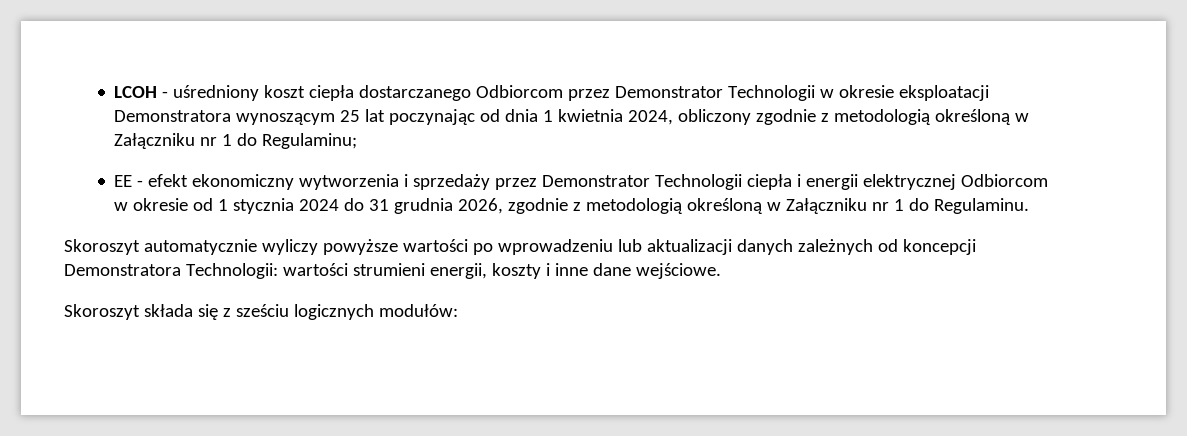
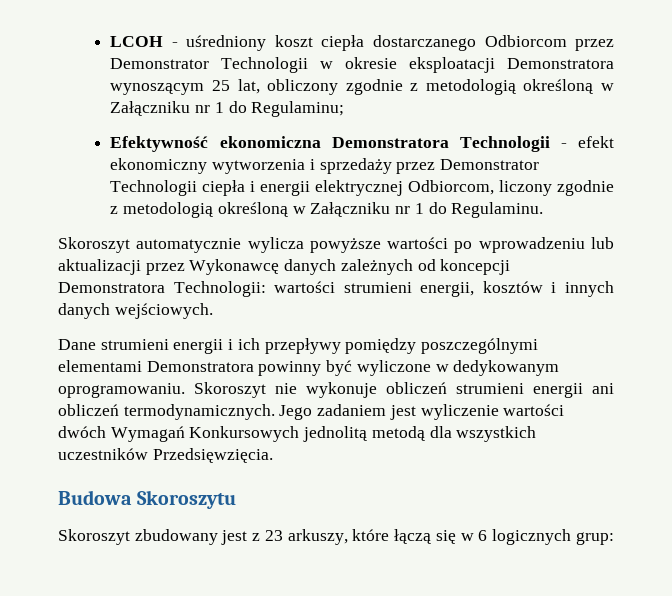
- LCOH - uśredniony koszt ciepła dostarczanego Odbiorcom przez Demonstrator Technologii w okresie eksploatacji Demonstratora wynoszącym 25 lat poczynając od dnia 1 kwietnia 2024, obliczony zgodnie z metodologią określoną w Załączniku nr 1 do Regulaminu;
+ LCOH - uśredniony koszt ciepła dostarczanego Odbiorcom przez Demonstrator Technologii w okresie eksploatacji Demonstratora wynoszącym 25 lat, obliczony zgodnie z metodologią określoną w Załączniku nr 1 do Regulaminu;
- EE - efekt ekonomiczny wytworzenia i sprzedaży przez Demonstrator Technologii ciepła i energii elektrycznej Odbiorcom w okresie od 1 stycznia 2024 do 31 grudnia 2026, zgodnie z metodologią określoną w Załączniku nr 1 do Regulaminu.
+ Efektywność ekonomiczna Demonstratora Technologii - efekt ekonomiczny wytworzenia i sprzedaży przez Demonstrator Technologii ciepła i energii elektrycznej Odbiorcom, liczony zgodnie z metodologią określoną w Załączniku nr 1 do Regulaminu.
- Skoroszyt automatycznie wyliczy powyższe wartości po wprowadzeniu lub aktualizacji danych zależnych od koncepcji Demonstratora Technologii: wartości strumieni energii, koszty i inne dane wejściowe.
- Skoroszyt składa się z sześciu logicznych modułów:
+ Skoroszyt automatycznie wylicza powyższe wartości po wprowadzeniu lub aktualizacji przez Wykonawcę danych zależnych od koncepcji Demonstratora Technologii: wartości strumieni energii, kosztów i innych danych wejściowych.
+ Dane strumieni energii i ich przepływy pomiędzy poszczególnymi elementami Demonstratora powinny być wyliczone w dedykowanym oprogramowaniu. Skoroszyt nie wykonuje obliczeń strumieni energii ani obliczeń termodynamicznych. Jego zadaniem jest wyliczenie wartości dwóch Wymagań Konkursowych jednolitą metodą dla wszystkich uczestników Przedsięwzięcia.
+ Budowa Skoroszytu
+ Skoroszyt zbudowany jest z 23 arkuszy, które łączą się w 6 logicznych grup:

